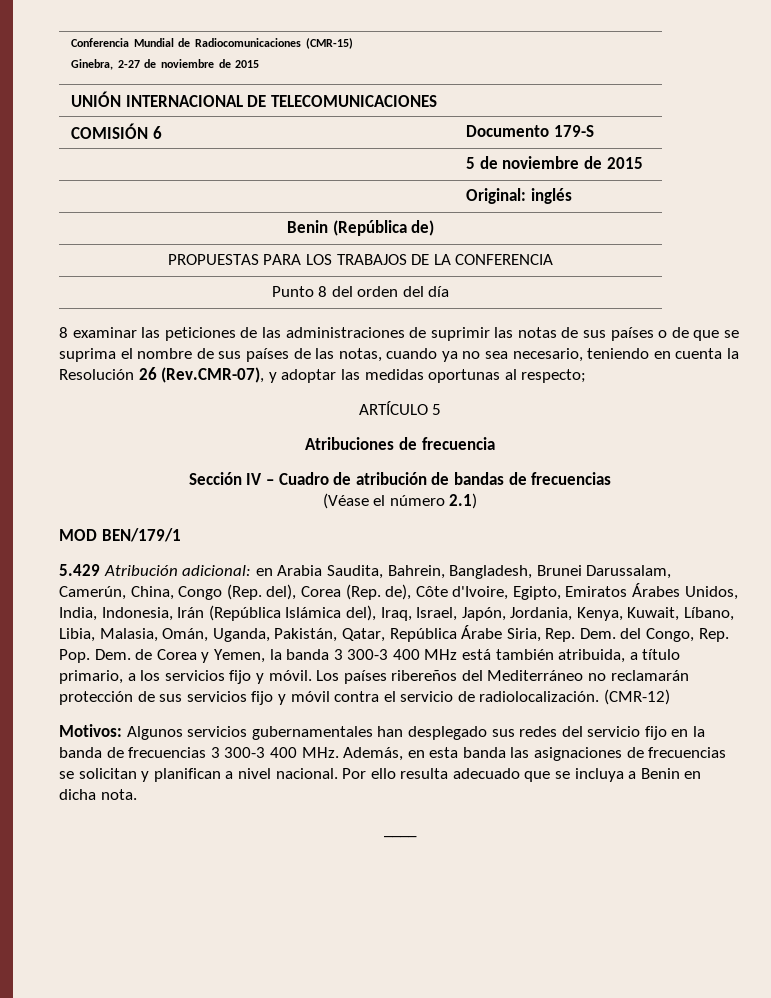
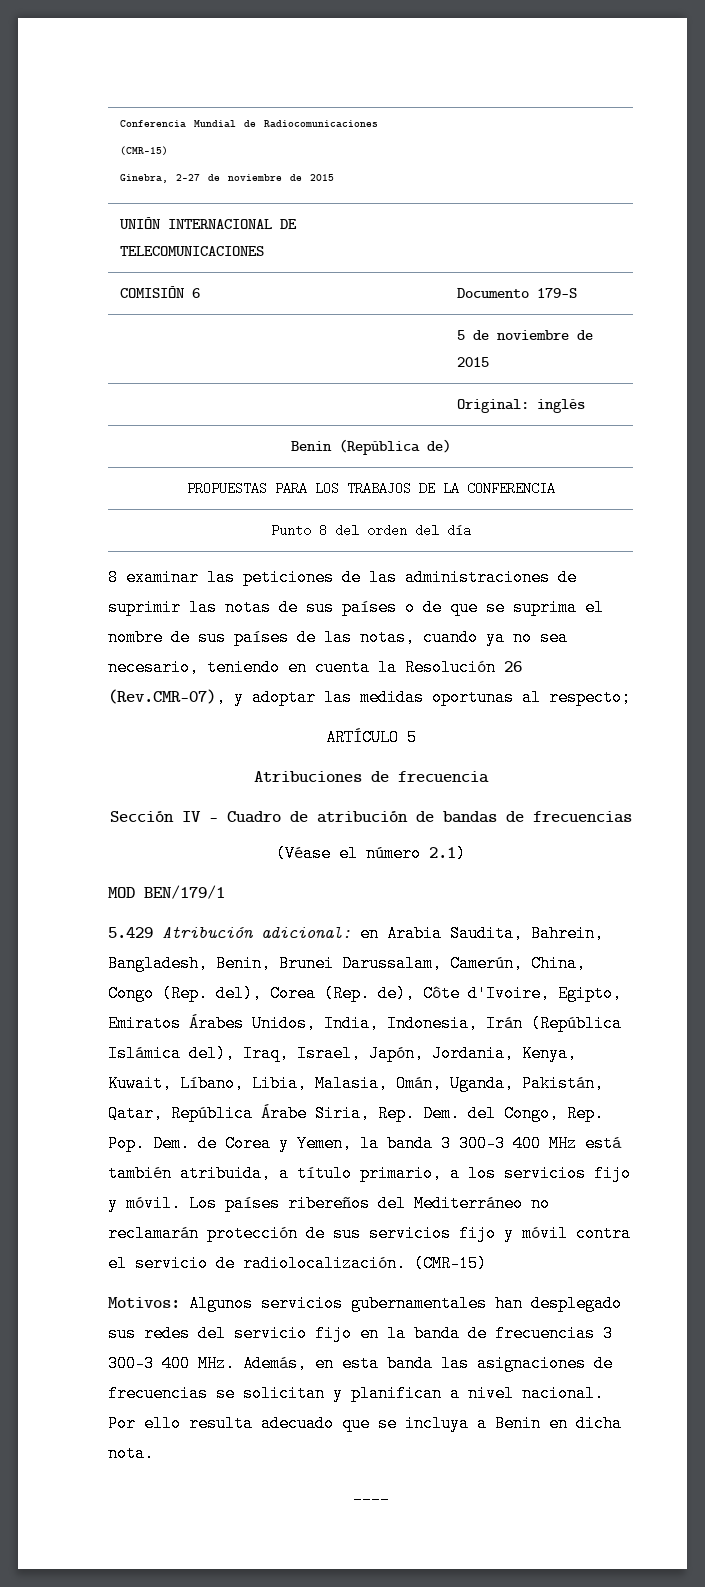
- en Arabia Saudita, Bahrein, Bangladesh, Brunei Darussalam, Camerún, China, Congo (Rep. del), Corea (Rep. de), Côte d'Ivoire, Egipto, Emiratos Árabes Unidos, India, Indonesia, Irán (República Islámica del), Iraq, Israel, Japón, Jordania, Kenya, Kuwait, Líbano, Libia, Malasia, Omán, Uganda, Pakistán, Qatar, República Árabe Siria, Rep. Dem. del Congo, Rep. Pop. Dem. de Corea y Yemen, la banda 3 300-3 400 MHz está también atribuida, a título primario, a los servicios fijo y móvil.
+ en Arabia Saudita, Bahrein, Bangladesh, Benin, Brunei Darussalam, Camerún, China, Congo (Rep. del), Corea (Rep. de), Côte d'Ivoire, Egipto, Emiratos Árabes Unidos, India, Indonesia, Irán (República Islámica del), Iraq, Israel, Japón, Jordania, Kenya, Kuwait, Líbano, Libia, Malasia, Omán, Uganda, Pakistán, Qatar, República Árabe Siria, Rep. Dem. del Congo, Rep. Pop. Dem. de Corea y Yemen, la banda 3 300-3 400 MHz está también atribuida, a título primario, a los servicios fijo y móvil.
- Los países ribereños del Mediterráneo no reclamarán protección de sus servicios fijo y móvil contra el servicio de radiolocalización. (CMR-12)
+ Los países ribereños del Mediterráneo no reclamarán protección de sus servicios fijo y móvil contra el servicio de radiolocalización. (CMR-15)

